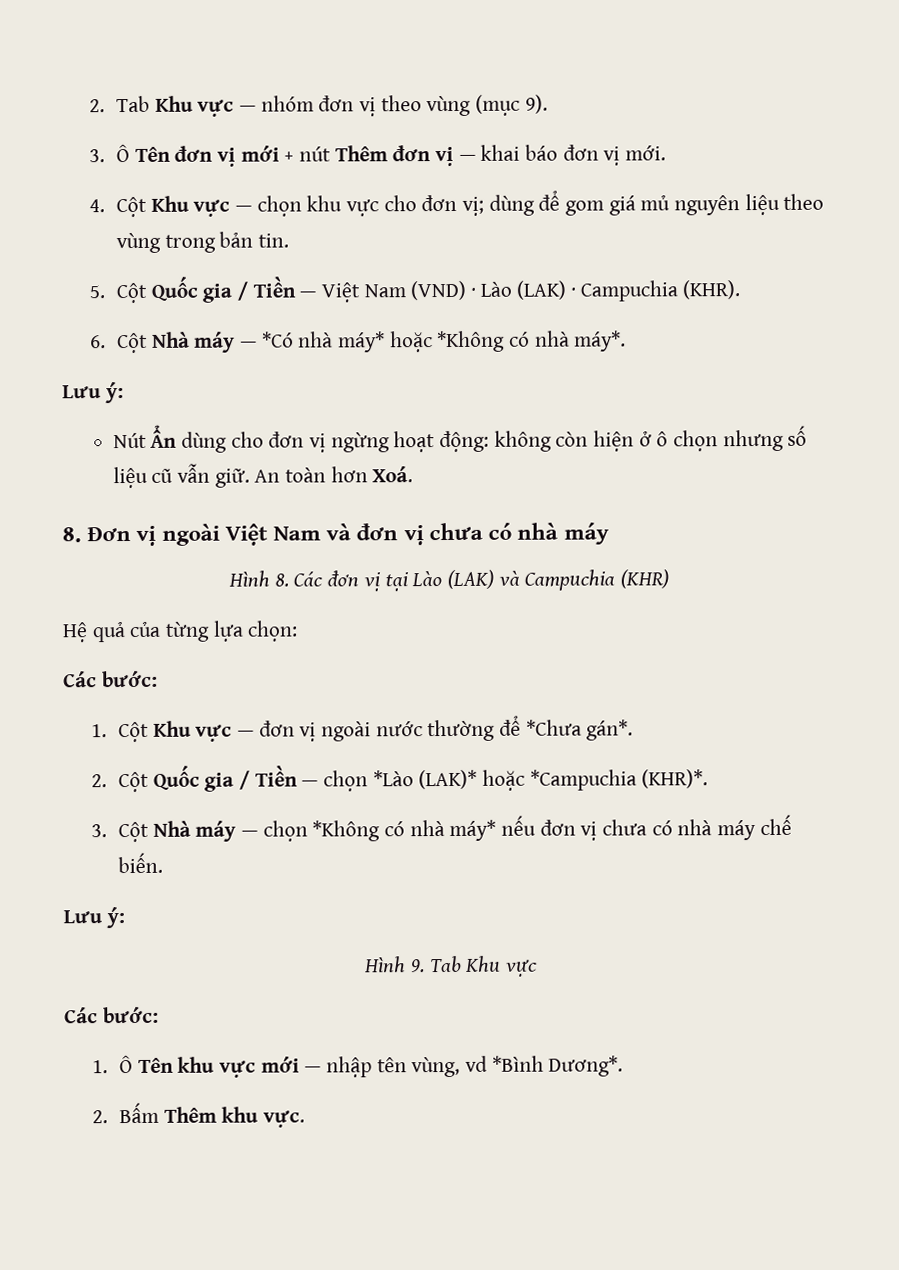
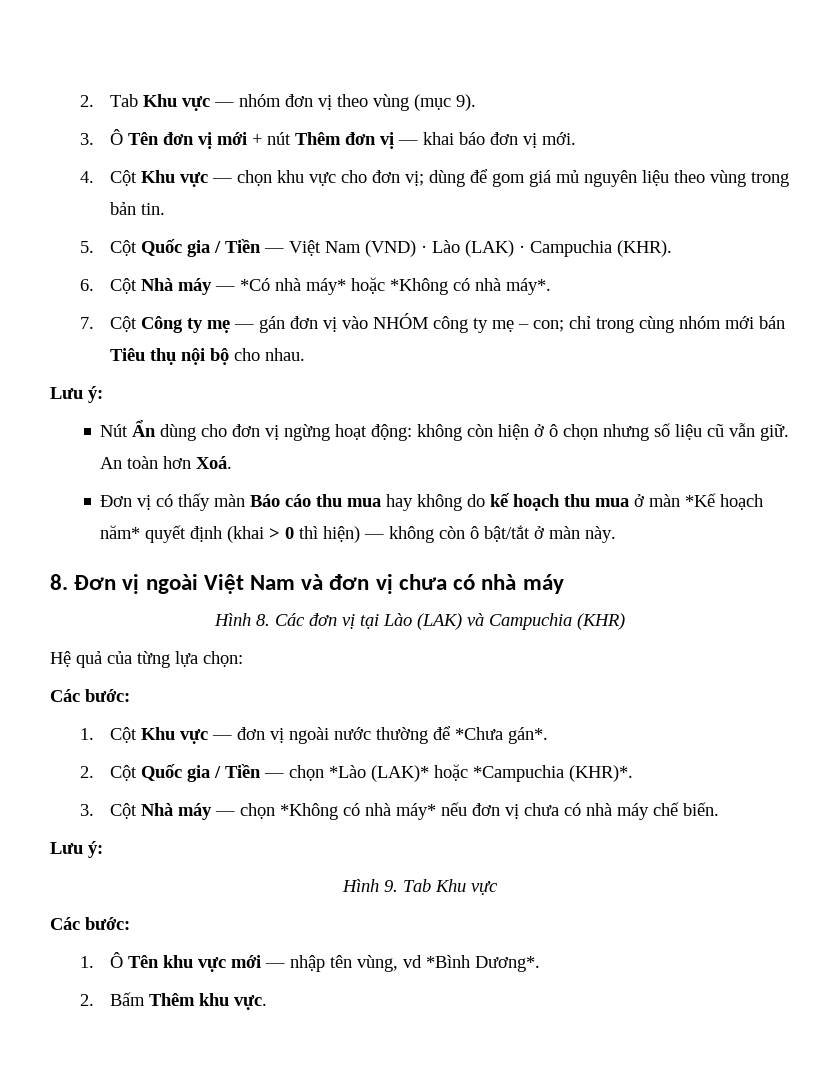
+ 7. Cột Công ty mẹ — gán đơn vị vào NHÓM công ty mẹ – con; chỉ trong cùng nhóm mới bán Tiêu thụ nội bộ cho nhau.
+ Đơn vị có thấy màn Báo cáo thu mua hay không do kế hoạch thu mua ở màn *Kế hoạch năm* quyết định (khai > 0 thì hiện) — không còn ô bật/tắt ở màn này.

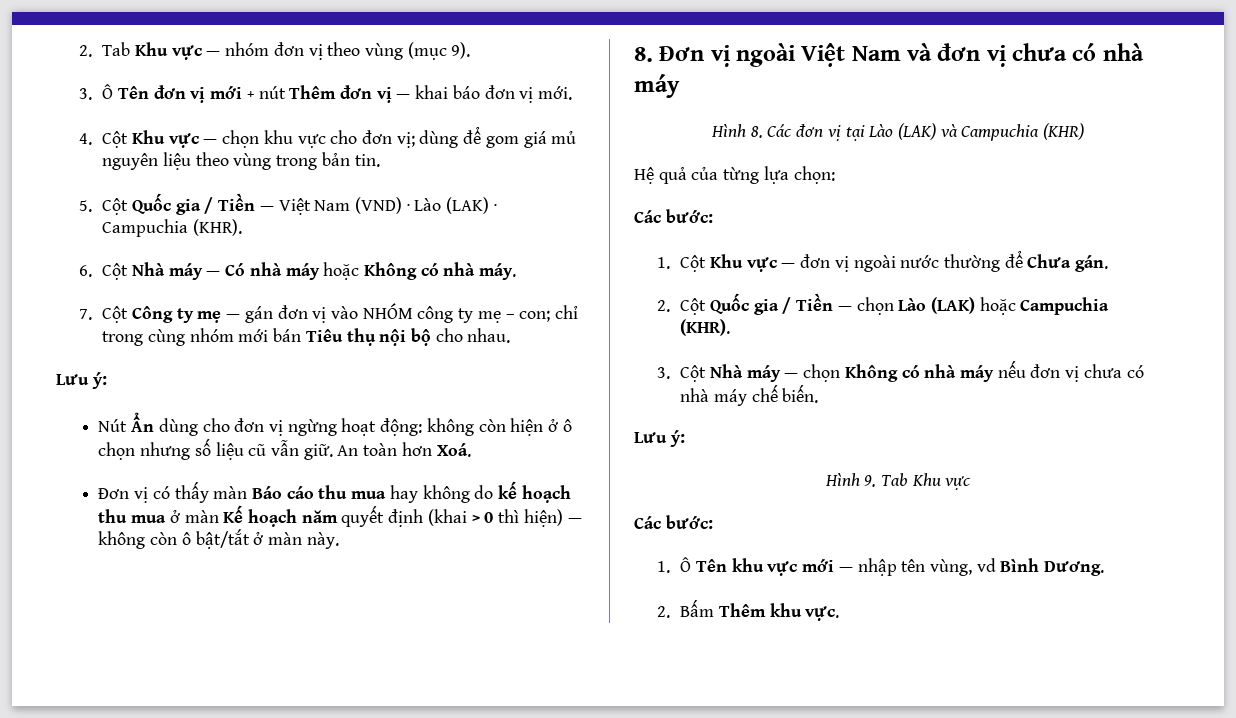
- 6. Cột Nhà máy — *Có nhà máy* hoặc *Không có nhà máy*.
+ 6. Cột Nhà máy — Có nhà máy hoặc Không có nhà máy.
- Đơn vị có thấy màn Báo cáo thu mua hay không do kế hoạch thu mua ở màn *Kế hoạch năm* quyết định (khai > 0 thì hiện) — không còn ô bật/tắt ở màn này.
+ Đơn vị có thấy màn Báo cáo thu mua hay không do kế hoạch thu mua ở màn Kế hoạch năm quyết định (khai > 0 thì hiện) — không còn ô bật/tắt ở màn này.
- 1. Cột Khu vực — đơn vị ngoài nước thường để *Chưa gán*.
+ 1. Cột Khu vực — đơn vị ngoài nước thường để Chưa gán.
- 2. Cột Quốc gia / Tiền — chọn *Lào (LAK)* hoặc *Campuchia (KHR)*.
+ 2. Cột Quốc gia / Tiền — chọn Lào (LAK) hoặc Campuchia (KHR).
- 3. Cột Nhà máy — chọn *Không có nhà máy* nếu đơn vị chưa có nhà máy chế biến.
+ 3. Cột Nhà máy — chọn Không có nhà máy nếu đơn vị chưa có nhà máy chế biến.
- 1. Ô Tên khu vực mới — nhập tên vùng, vd *Bình Dương*.
+ 1. Ô Tên khu vực mới — nhập tên vùng, vd Bình Dương.

